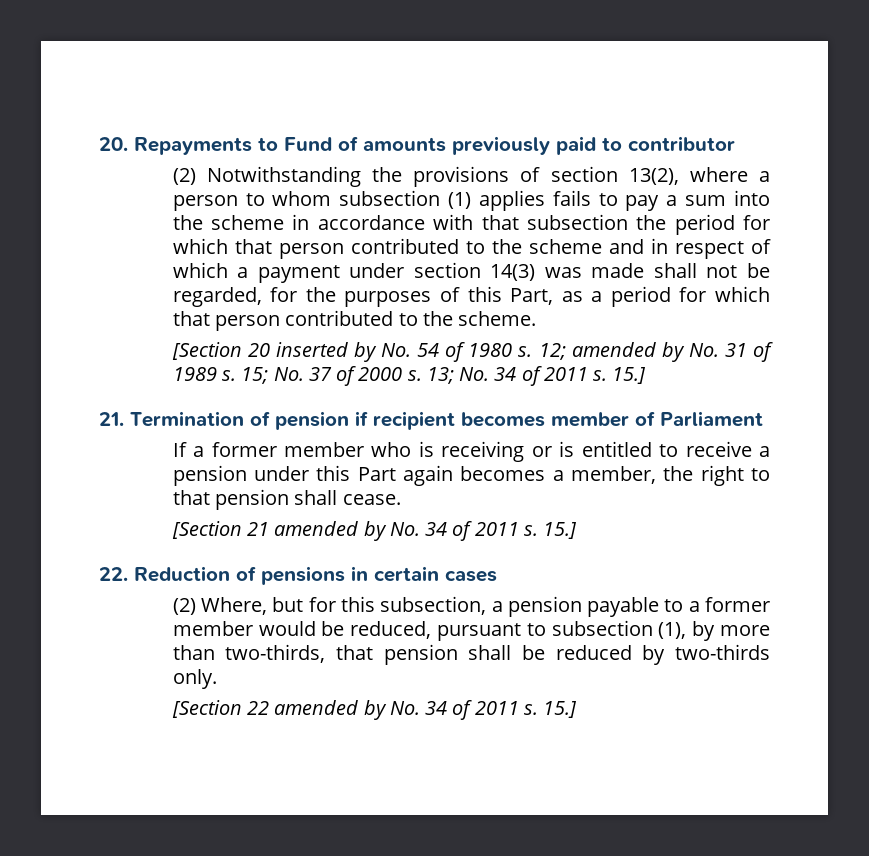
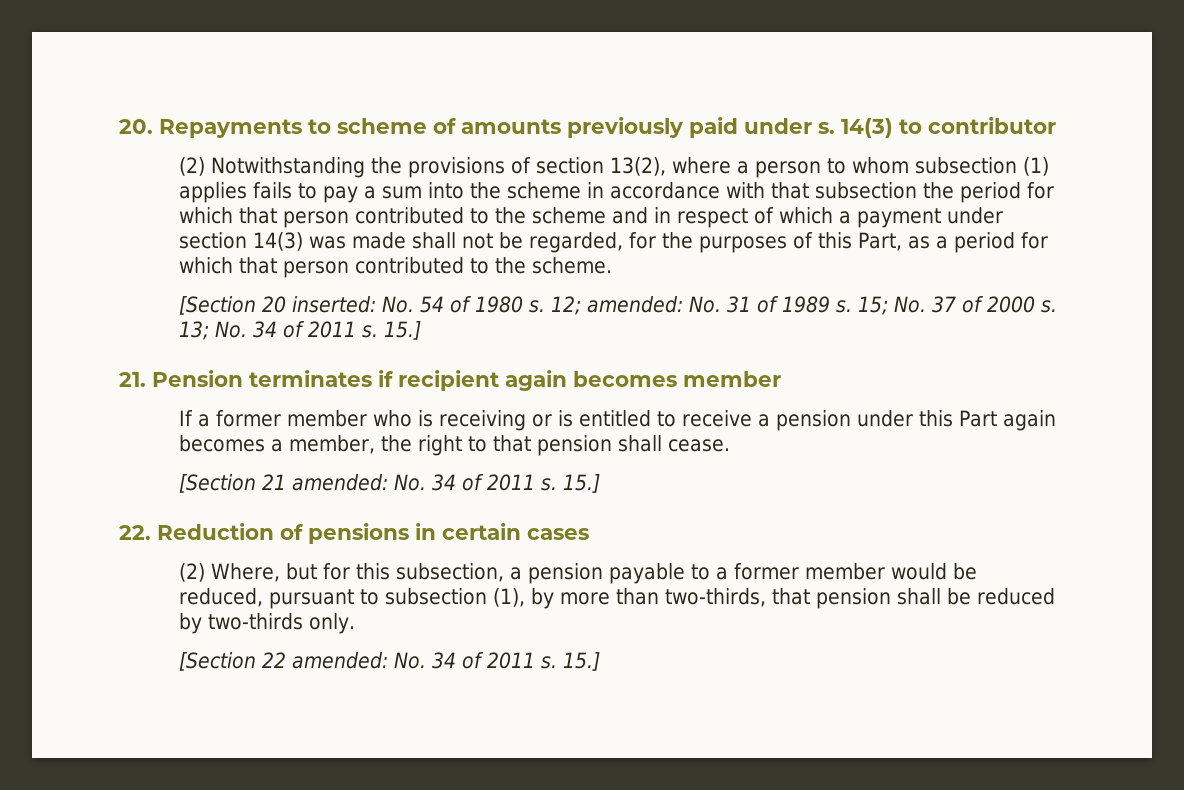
- 20. Repayments to Fund of amounts previously paid to contributor
+ 20. Repayments to scheme of amounts previously paid under s. 14(3) to contributor
- [Section 20 inserted by No. 54 of 1980 s.
+ [Section 20 inserted: No. 54 of 1980 s.
- 12; amended by No. 31 of 1989 s.
+ 12; amended: No. 31 of 1989 s.
- 21. Termination of pension if recipient becomes member of Parliament
+ 21. Pension terminates if recipient again becomes member
- [Section 21 amended by No. 34 of 2011 s.
+ [Section 21 amended: No. 34 of 2011 s.
- [Section 22 amended by No. 34 of 2011 s.
+ [Section 22 amended: No. 34 of 2011 s.

